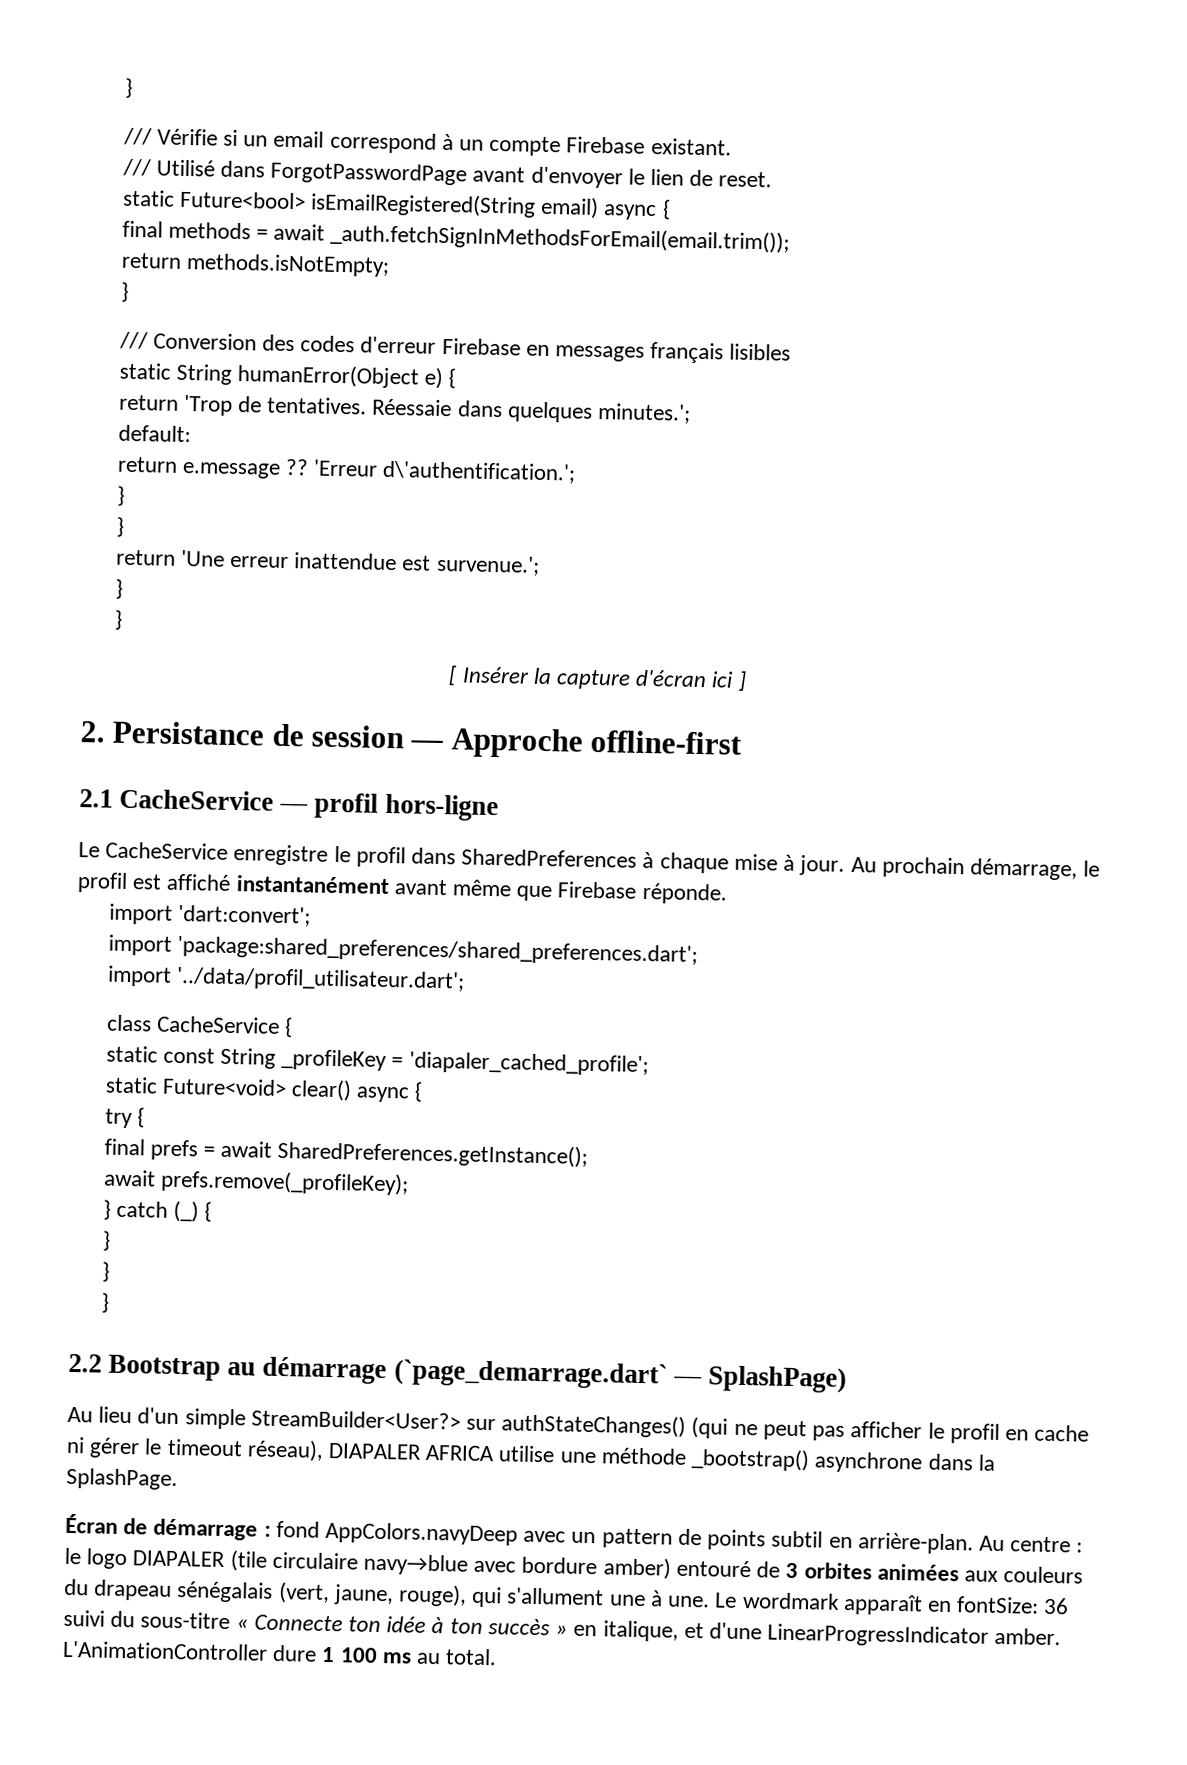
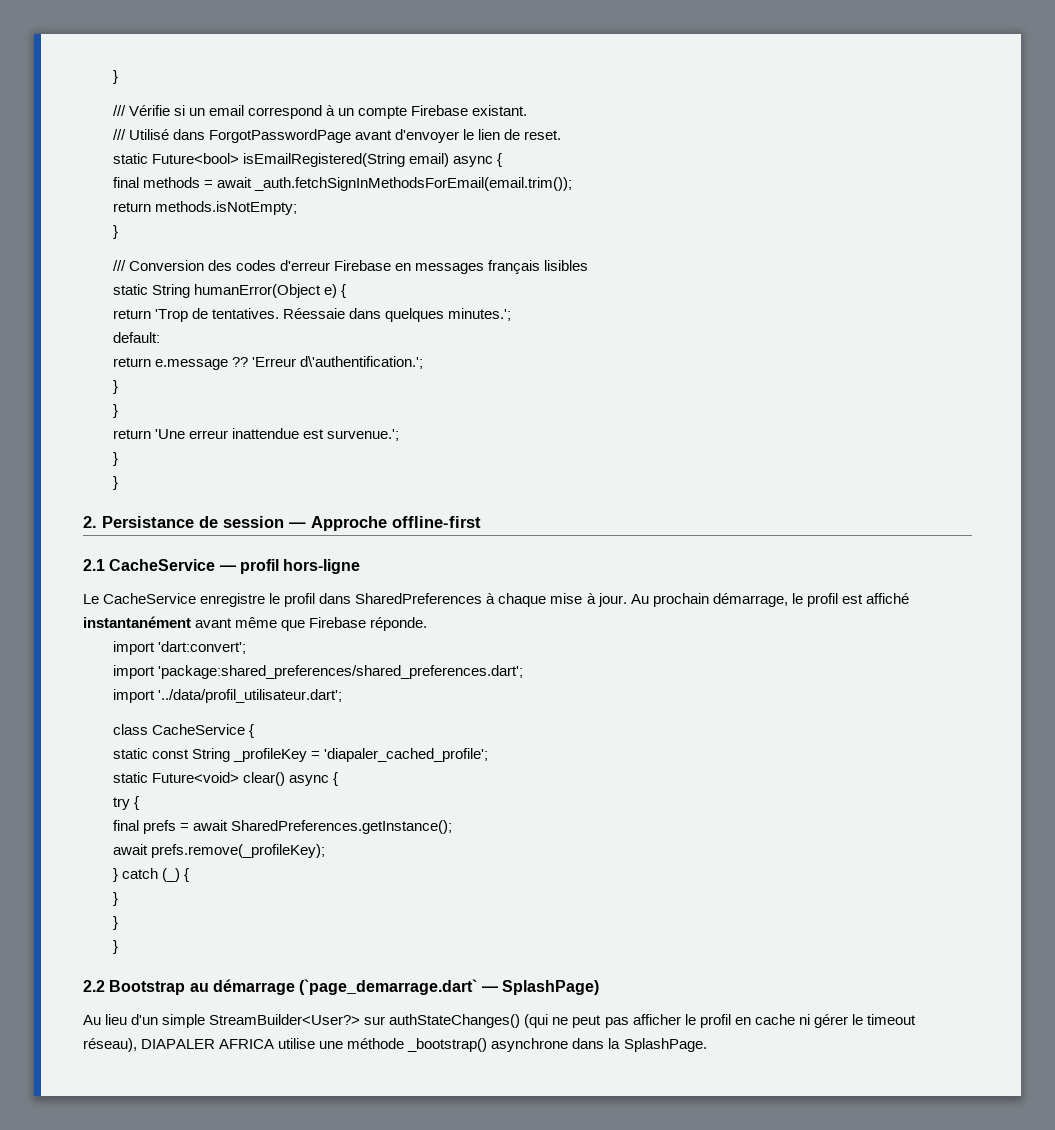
- [ Insérer la capture d'écran ici ]
- Écran de démarrage : fond AppColors.navyDeep avec un pattern de points subtil en arrière-plan. Au centre : le logo DIAPALER (tile circulaire navy→blue avec bordure amber) entouré de 3 orbites animées aux couleurs du drapeau sénégalais (vert, jaune, rouge), qui s'allument une à une. Le wordmark apparaît en fontSize: 36 suivi du sous-titre « Connecte ton idée à ton succès » en italique, et d'une LinearProgressIndicator amber. L'AnimationController dure 1 100 ms au total.

